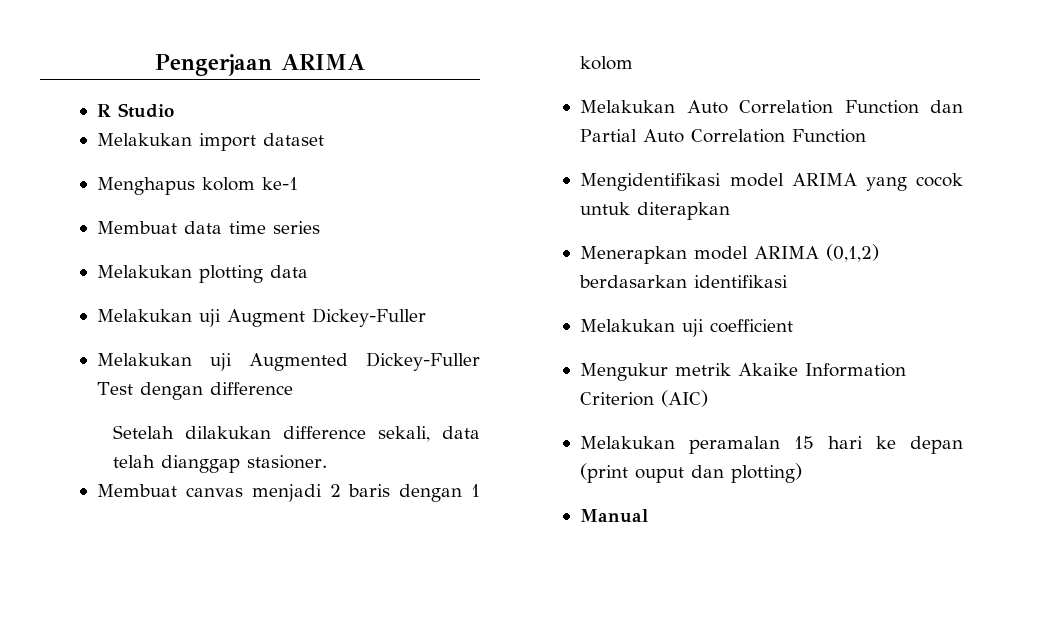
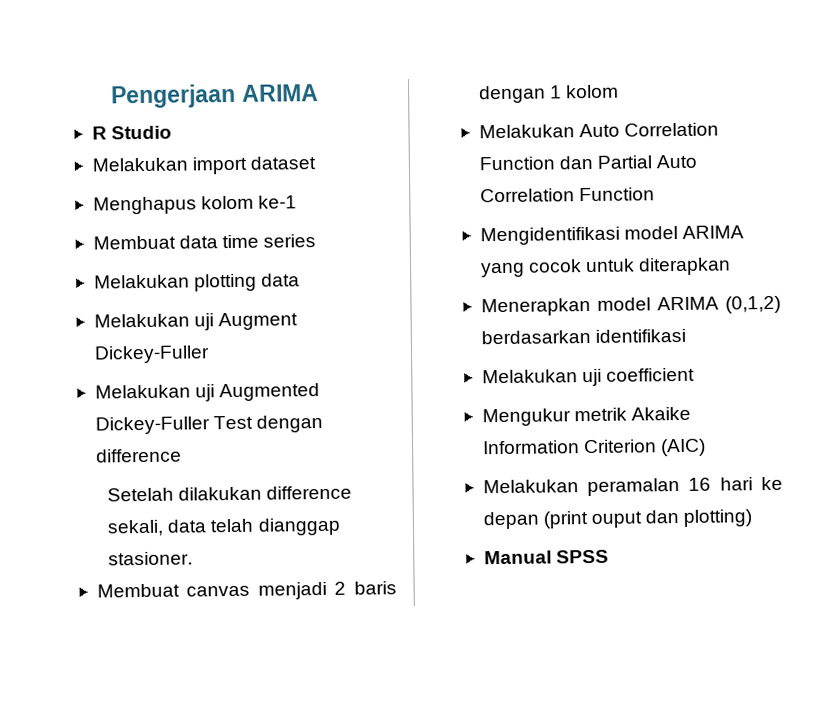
- Melakukan peramalan 15 hari ke depan (print ouput dan plotting)
+ Melakukan peramalan 16 hari ke depan (print ouput dan plotting)
- Manual
+ Manual SPSS

